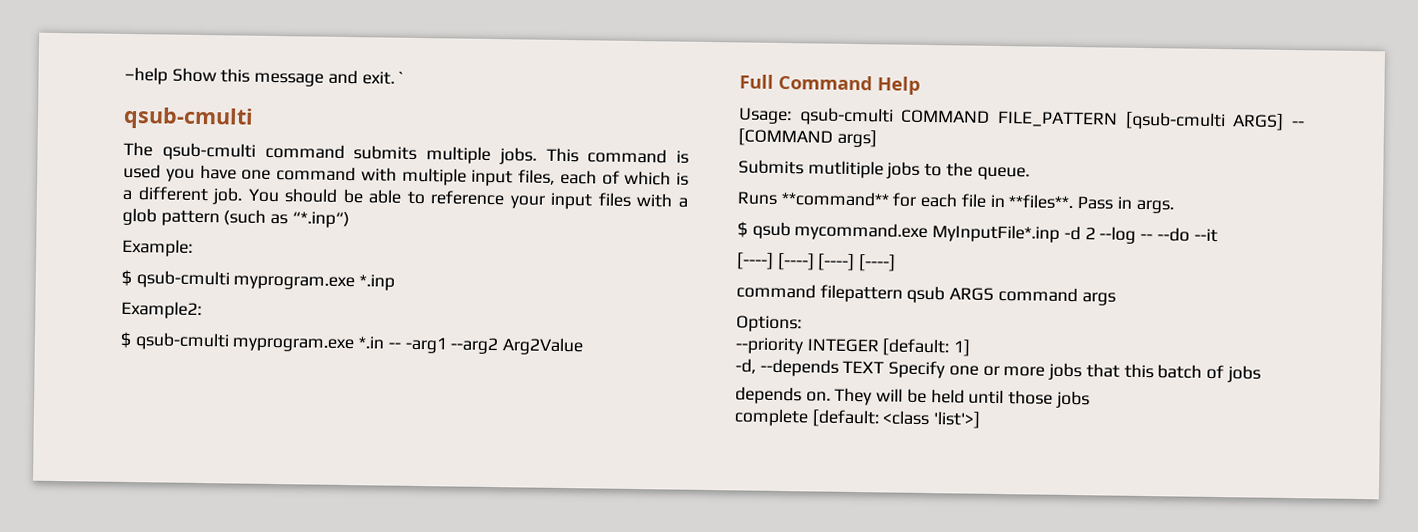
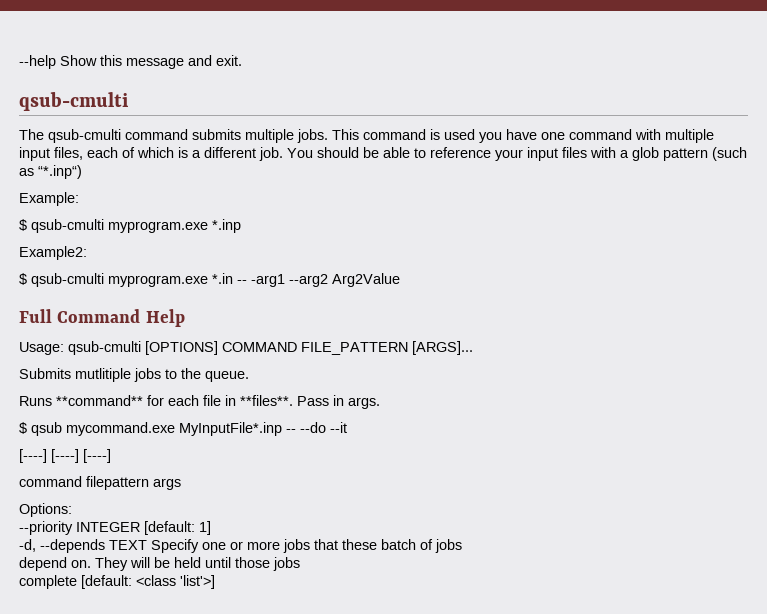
- –help Show this message and exit. `
+ --help Show this message and exit.
- Usage: qsub-cmulti COMMAND FILE_PATTERN [qsub-cmulti ARGS] -- [COMMAND args]
+ Usage: qsub-cmulti [OPTIONS] COMMAND FILE_PATTERN [ARGS]...
- $ qsub mycommand.exe MyInputFile*.inp -d 2 --log -- --do --it
+ $ qsub mycommand.exe MyInputFile*.inp -- --do --it
- [----] [----] [----] [----]
+ [----] [----] [----]
- command filepattern qsub ARGS command args
+ command filepattern args
- -d, --depends TEXT Specify one or more jobs that this batch of jobs
+ -d, --depends TEXT Specify one or more jobs that these batch of jobs
- depends on.
+ depend on.

